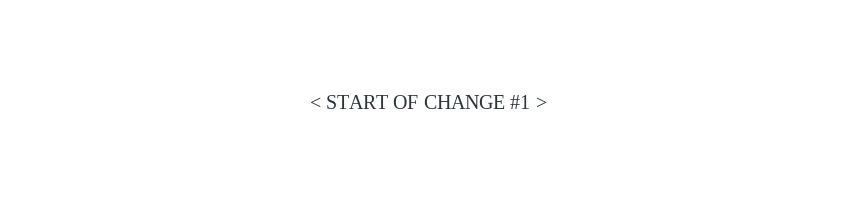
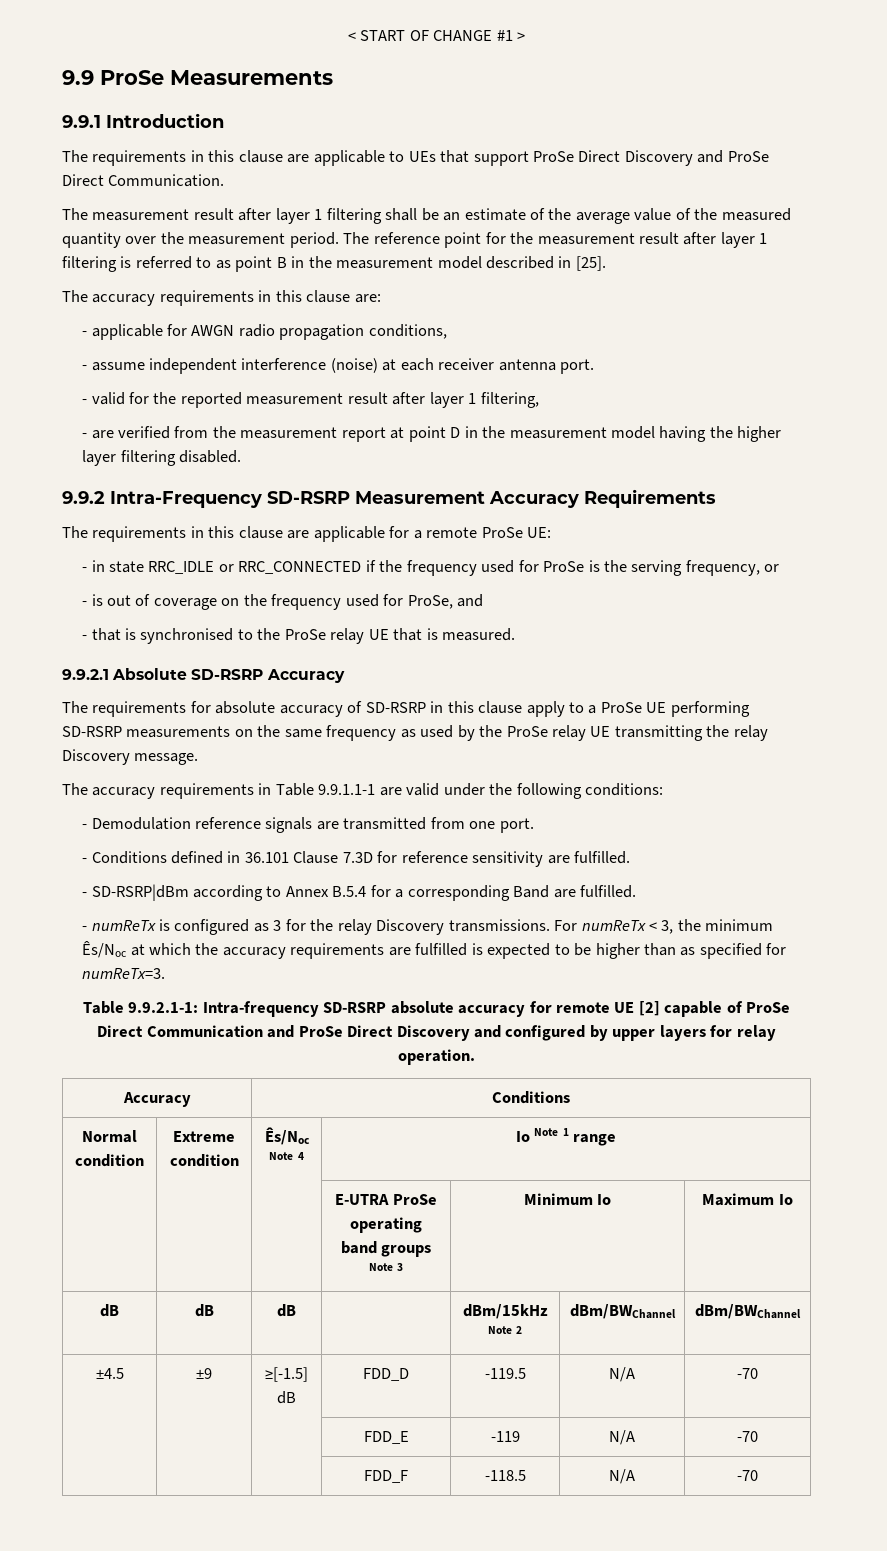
+ 9.9 ProSe Measurements
+ 9.9.1 Introduction
+ The requirements in this clause are applicable to UEs that support ProSe Direct Discovery and ProSe Direct Communication.
+ The measurement result after layer 1 filtering shall be an estimate of the average value of the measured quantity over the measurement period. The reference point for the measurement result after layer 1 filtering is referred to as point B in the measurement model described in [25].
+ The accuracy requirements in this clause are:
+ - applicable for AWGN radio propagation conditions,
+ - assume independent interference (noise) at each receiver antenna port.
+ - valid for the reported measurement result after layer 1 filtering,
+ - are verified from the measurement report at point D in the measurement model having the higher layer filtering disabled.
+ 9.9.2 Intra-Frequency SD-RSRP Measurement Accuracy Requirements
+ The requirements in this clause are applicable for a remote ProSe UE:
+ - in state RRC_IDLE or RRC_CONNECTED if the frequency used for ProSe is the serving frequency, or
+ - is out of coverage on the frequency used for ProSe, and
+ - that is synchronised to the ProSe relay UE that is measured.
+ 9.9.2.1 Absolute SD-RSRP Accuracy
+ The requirements for absolute accuracy of SD-RSRP in this clause apply to a ProSe UE performing SD-RSRP measurements on the same frequency as used by the ProSe relay UE transmitting the relay Discovery message.
+ The accuracy requirements in Table 9.9.1.1-1 are valid under the following conditions:
+ - Demodulation reference signals are transmitted from one port.
+ - Conditions defined in 36.101 Clause 7.3D for reference sensitivity are fulfilled.
+ - SD-RSRP|dBm according to Annex B.5.4 for a corresponding Band are fulfilled.
+ - numReTx is configured as 3 for the relay Discovery transmissions. For numReTx < 3, the minimum Ês/Noc at which the accuracy requirements are fulfilled is expected to be higher than as specified for numReTx=3.
+ Table 9.9.2.1-1: Intra-frequency SD-RSRP absolute accuracy for remote UE [2] capable of ProSe Direct Communication and ProSe Direct Discovery and configured by upper layers for relay operation.
+ Accuracy | Conditions
+ Normal condition | Extreme condition | Ês/Noc Note 4 | Io Note 1 range
+ | | | E-UTRA ProSe operating band groups Note 3 | Minimum Io | Maximum Io
+ dB | dB | dB | | dBm/15kHz Note 2 | dBm/BWChannel | dBm/BWChannel
+ ±4.5 | ±9 | ≥[-1.5] dB | FDD_D | -119.5 | N/A | -70
+ | | | FDD_E | -119 | N/A | -70
+ | | | FDD_F | -118.5 | N/A | -70

